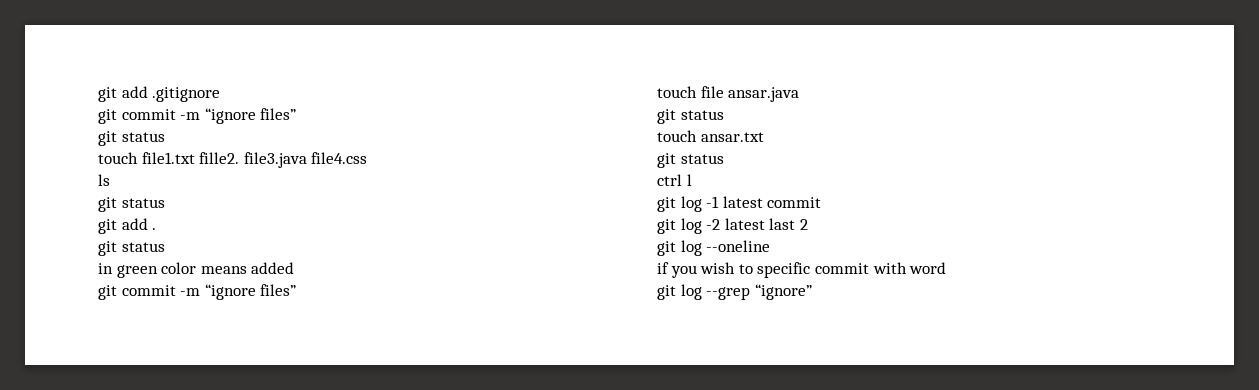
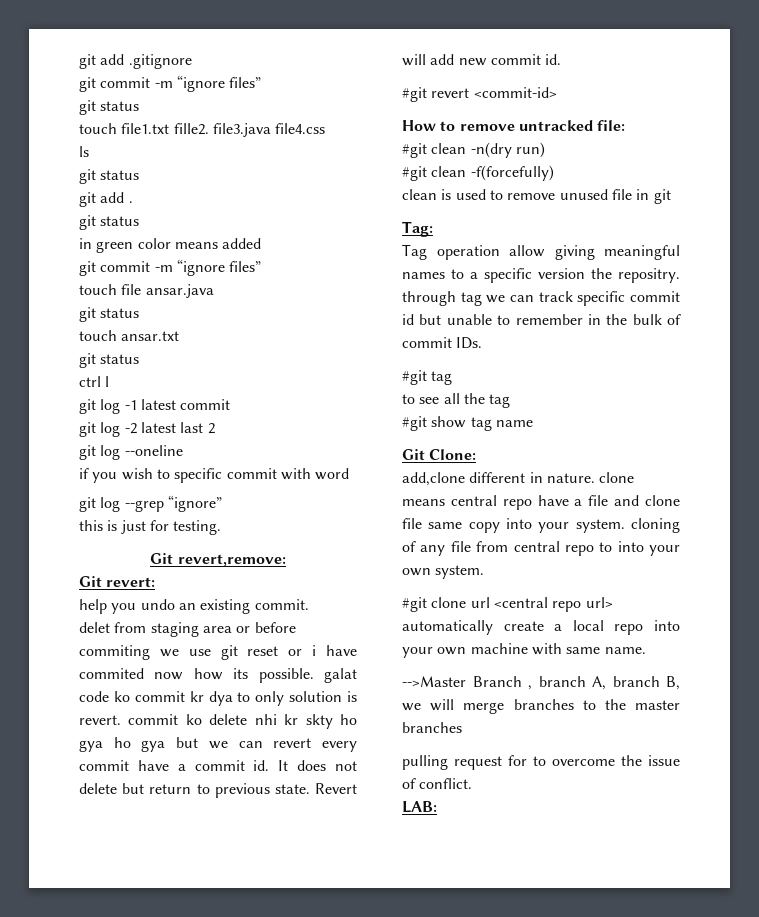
+ this is just for testing.
+ Git revert,remove:
+ Git revert:
+ help you undo an existing commit.
+ delet from staging area or before commiting we use git reset or i have commited now how its possible. galat code ko commit kr dya to only solution is revert. commit ko delete nhi kr skty ho gya ho gya but we can revert every commit have a commit id. It does not delete but return to previous state. Revert will add new commit id.
+ #git revert <commit-id>
+ How to remove untracked file:
+ #git clean -n(dry run)
+ #git clean -f(forcefully)
+ clean is used to remove unused file in git
+ Tag:
+ Tag operation allow giving meaningful names to a specific version the repositry. through tag we can track specific commit id but unable to remember in the bulk of commit IDs.
+ #git tag
+ to see all the tag
+ #git show tag name
+ Git Clone:
+ add,clone different in nature. clone means central repo have a file and clone file same copy into your system. cloning of any file from central repo to into your own system.
+ #git clone url <central repo url> automatically create a local repo into your own machine with same name.
+ -->Master Branch , branch A, branch B, we will merge branches to the master branches
+ pulling request for to overcome the issue of conflict.
+ LAB:

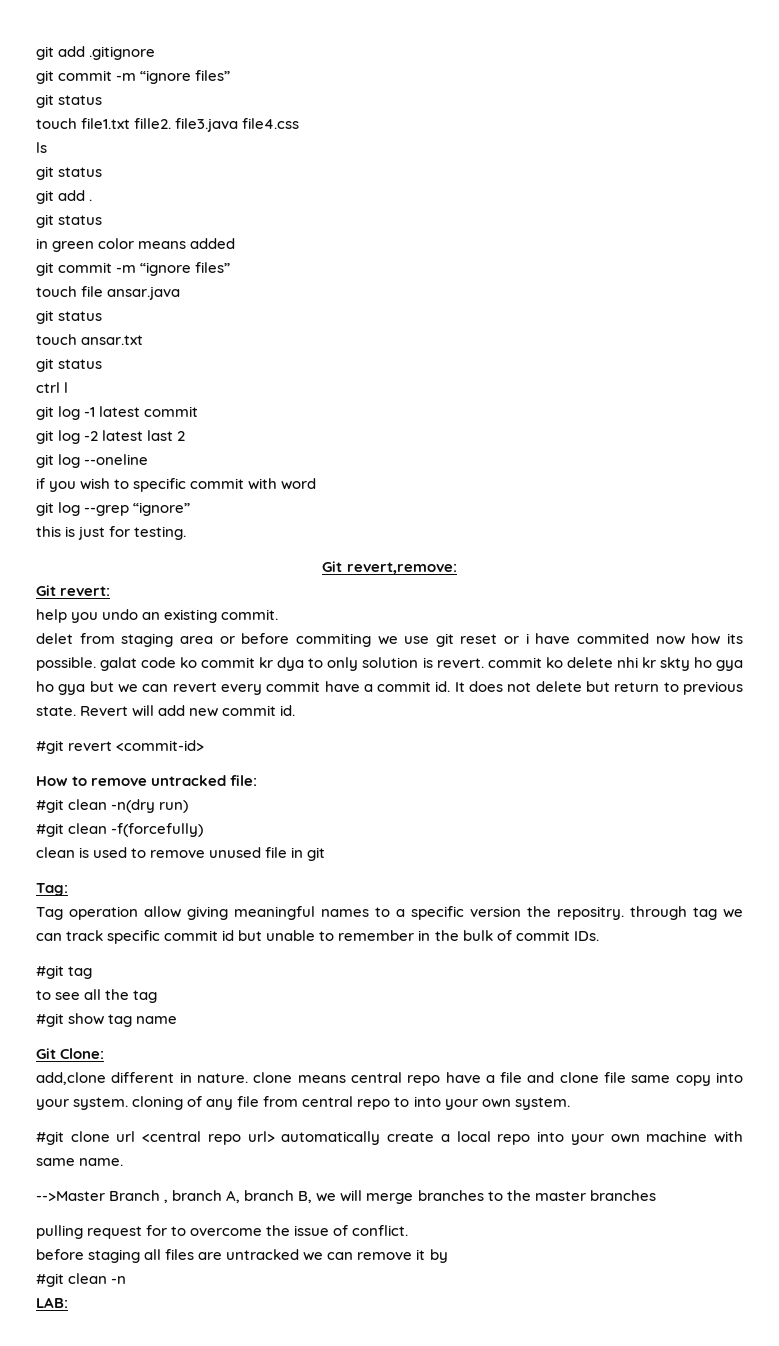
+ before staging all files are untracked we can remove it by
+ #git clean -n

